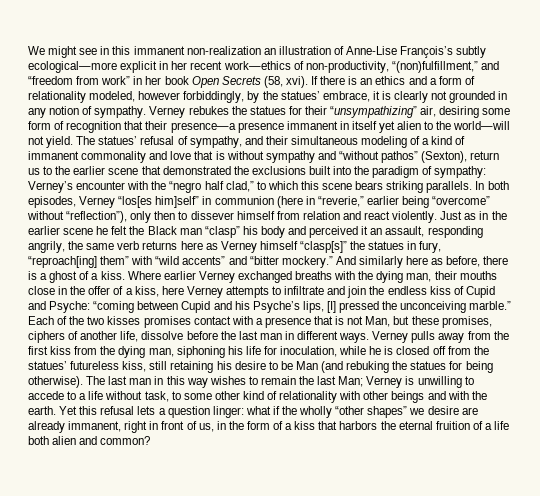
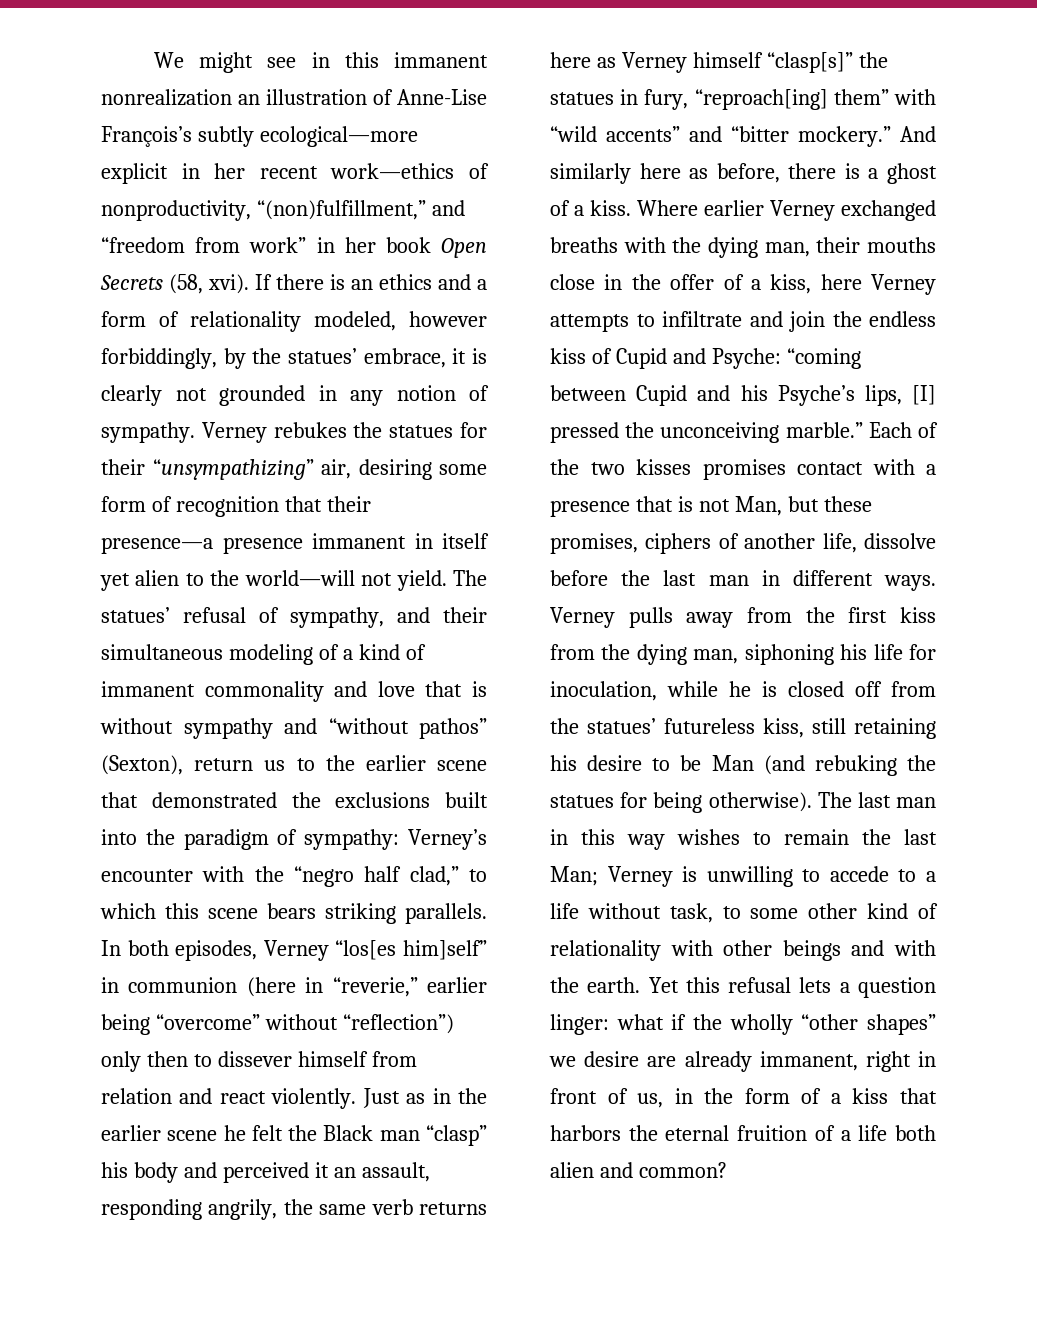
- We might see in this immanent non-realization an illustration of Anne-Lise François’s subtly ecological—more explicit in her recent work—ethics of non-productivity, “(non)fulfillment,” and “freedom from work” in her book Open Secrets (58, xvi).
+ We might see in this immanent nonrealization an illustration of Anne-Lise François’s subtly ecological—more explicit in her recent work—ethics of nonproductivity, “(non)fulfillment,” and “freedom from work” in her book Open Secrets (58, xvi).
- In both episodes, Verney “los[es him]self” in communion (here in “reverie,” earlier being “overcome” without “reflection”), only then to dissever himself from relation and react violently.
+ In both episodes, Verney “los[es him]self” in communion (here in “reverie,” earlier being “overcome” without “reflection”) only then to dissever himself from relation and react violently.

